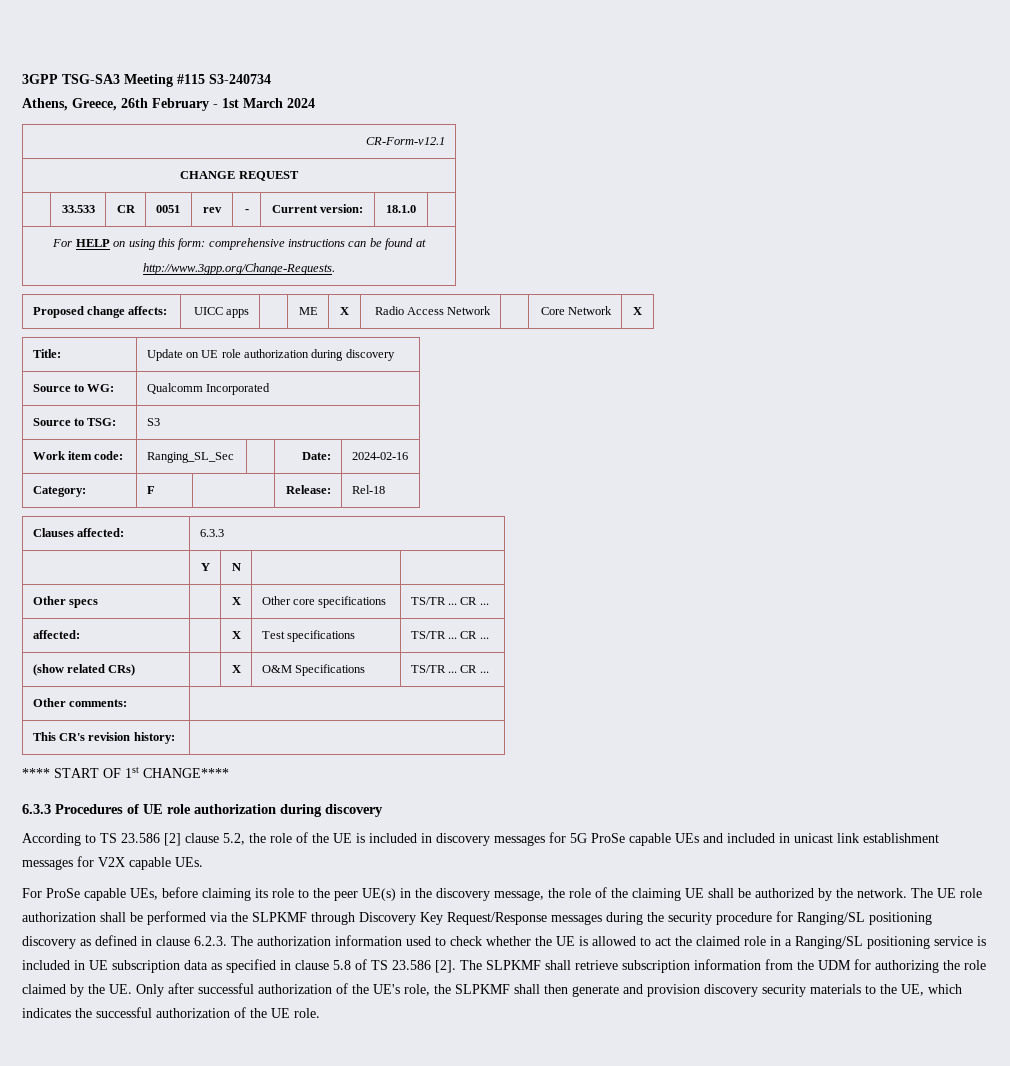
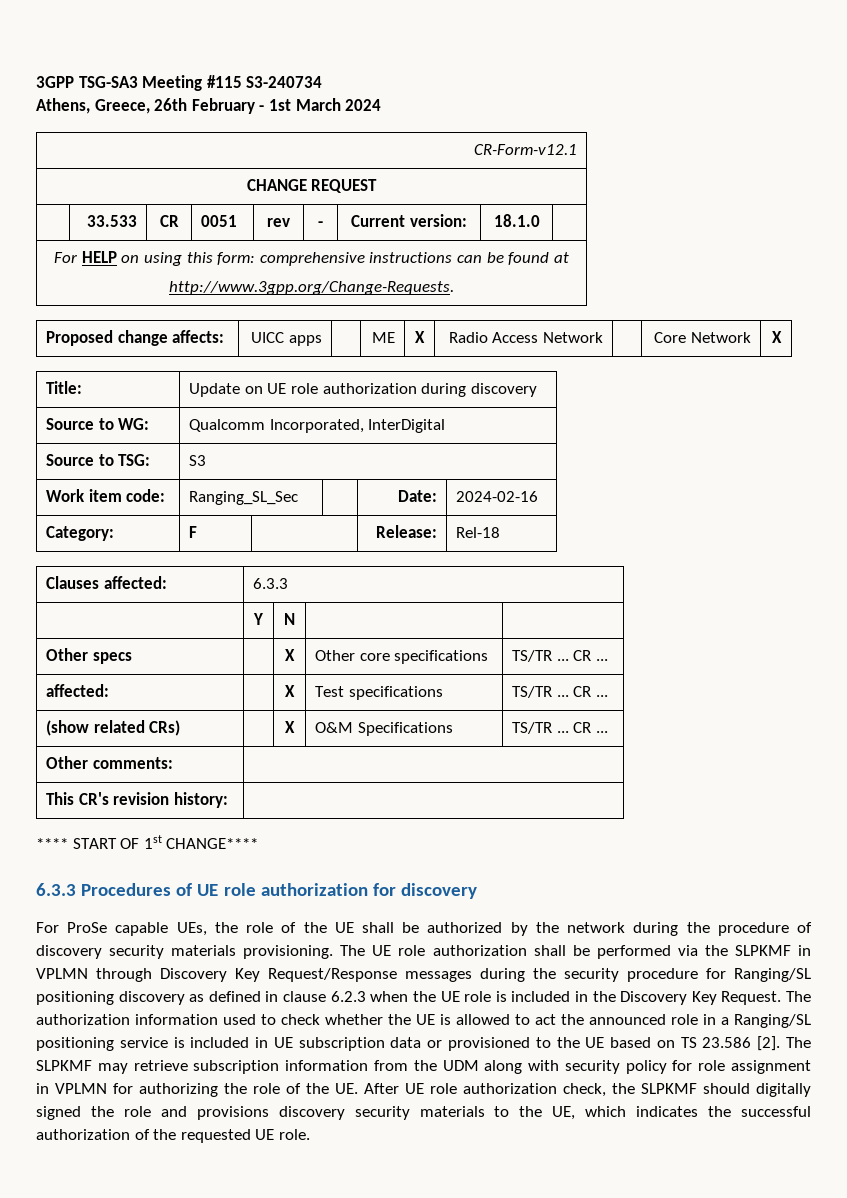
- Source to WG: | Qualcomm Incorporated
+ Source to WG: | Qualcomm Incorporated, InterDigital
- 6.3.3 Procedures of UE role authorization during discovery
- According to TS 23.586 [2] clause 5.2, the role of the UE is included in discovery messages for 5G ProSe capable UEs and included in unicast link establishment messages for V2X capable UEs.
- For ProSe capable UEs, before claiming its role to the peer UE(s) in the discovery message, the role of the claiming UE shall be authorized by the network.
+ 6.3.3 Procedures of UE role authorization for discovery
+ For ProSe capable UEs, the role of the UE shall be authorized by the network during the procedure of discovery security materials provisioning.
- The UE role authorization shall be performed via the SLPKMF through Discovery Key Request/Response messages during the security procedure for Ranging/SL positioning discovery as defined in clause 6.2.3. The authorization information used to check whether the UE is allowed to act the claimed role in a Ranging/SL positioning service is included in UE subscription data as specified in clause 5.8 of TS 23.586 [2].
+ The UE role authorization shall be performed via the SLPKMF in VPLMN through Discovery Key Request/Response messages during the security procedure for Ranging/SL positioning discovery as defined in clause 6.2.3 when the UE role is included in the Discovery Key Request. The authorization information used to check whether the UE is allowed to act the announced role in a Ranging/SL positioning service is included in UE subscription data or provisioned to the UE based on TS 23.586 [2].
- The SLPKMF shall retrieve subscription information from the UDM for authorizing the role claimed by the UE. Only after successful authorization of the UE's role, the SLPKMF shall then generate and provision discovery security materials to the UE, which indicates the successful authorization of the UE role.
+ The SLPKMF may retrieve subscription information from the UDM along with security policy for role assignment in VPLMN for authorizing the role of the UE. After UE role authorization check, the SLPKMF should digitally signed the role and provisions discovery security materials to the UE, which indicates the successful authorization of the requested UE role.

